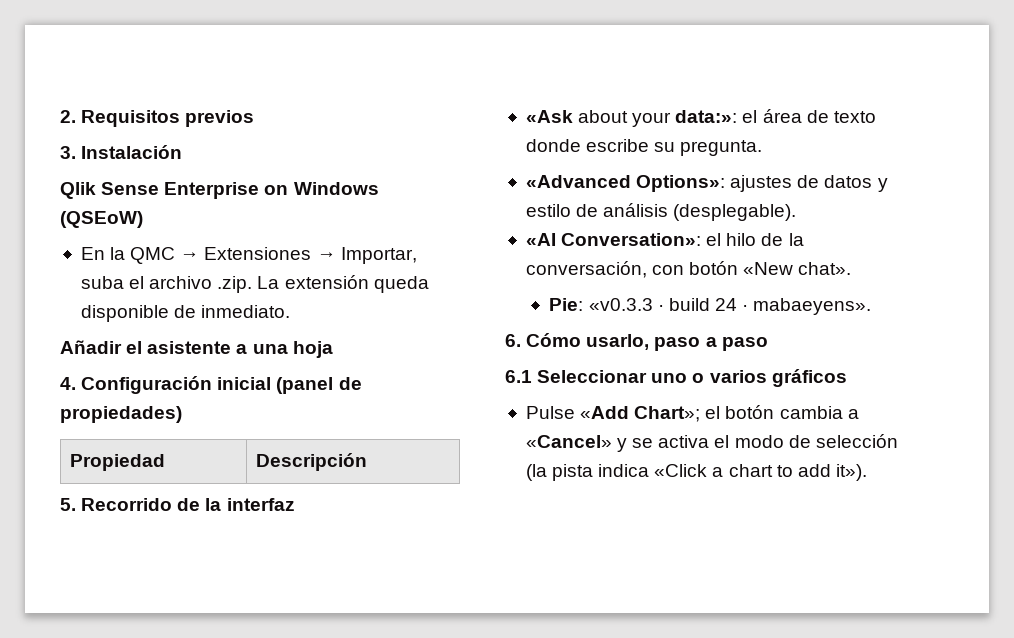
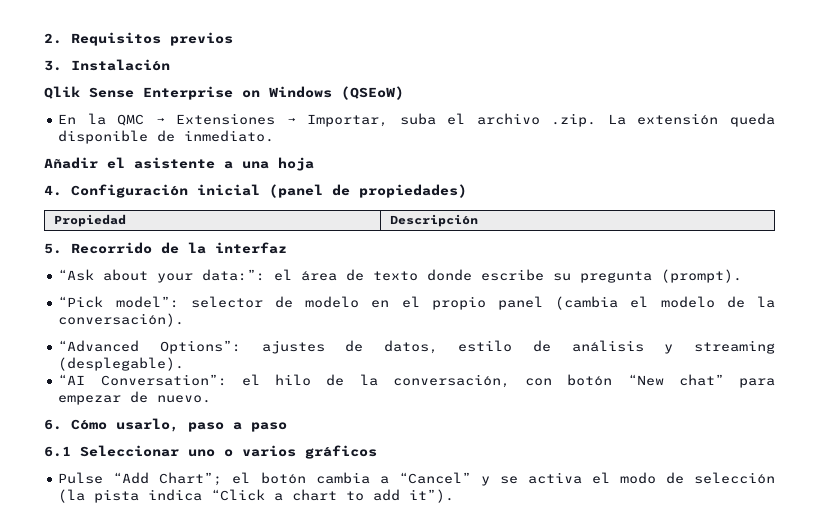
- «Ask about your data:»: el área de texto donde escribe su pregunta.
- «Advanced Options»: ajustes de datos y estilo de análisis (desplegable).
+ “Ask about your data:”: el área de texto donde escribe su pregunta (prompt).
+ “Pick model”: selector de modelo en el propio panel (cambia el modelo de la conversación).
+ “Advanced Options”: ajustes de datos, estilo de análisis y streaming (desplegable).
- «AI Conversation»: el hilo de la conversación, con botón «New chat».
- Pie: «v0.3.3 · build 24 · mabaeyens».
+ “AI Conversation”: el hilo de la conversación, con botón “New chat” para empezar de nuevo.
- Pulse «Add Chart»; el botón cambia a «Cancel» y se activa el modo de selección (la pista indica «Click a chart to add it»).
+ Pulse “Add Chart”; el botón cambia a “Cancel” y se activa el modo de selección (la pista indica “Click a chart to add it”).

